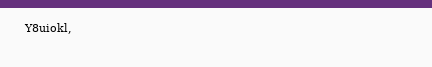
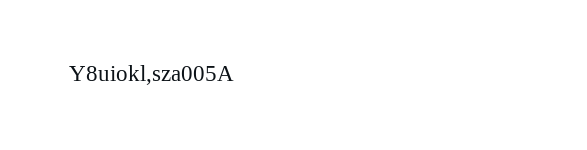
- Y8uiokl,
+ Y8uiokl,sza005A

